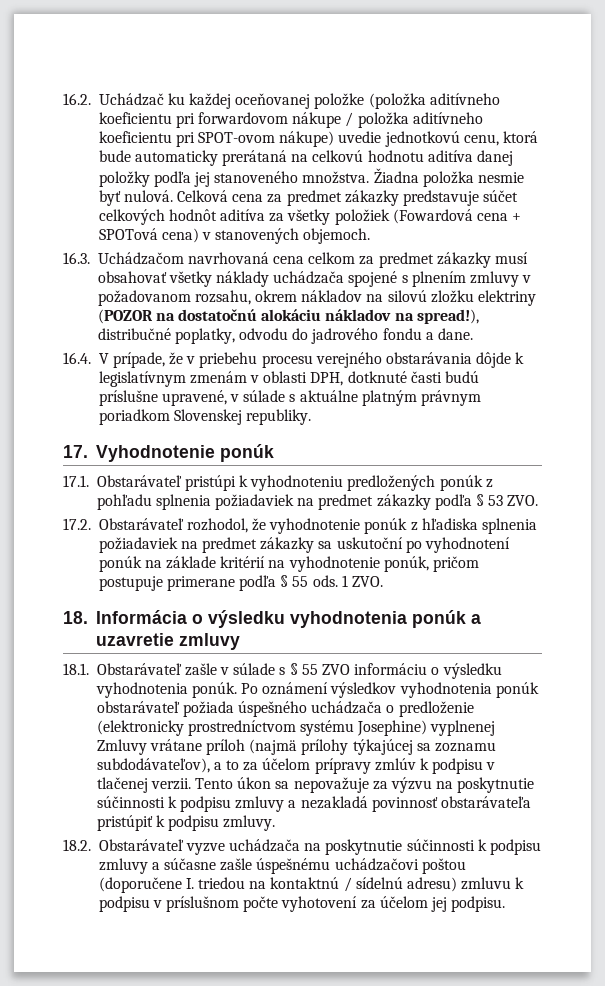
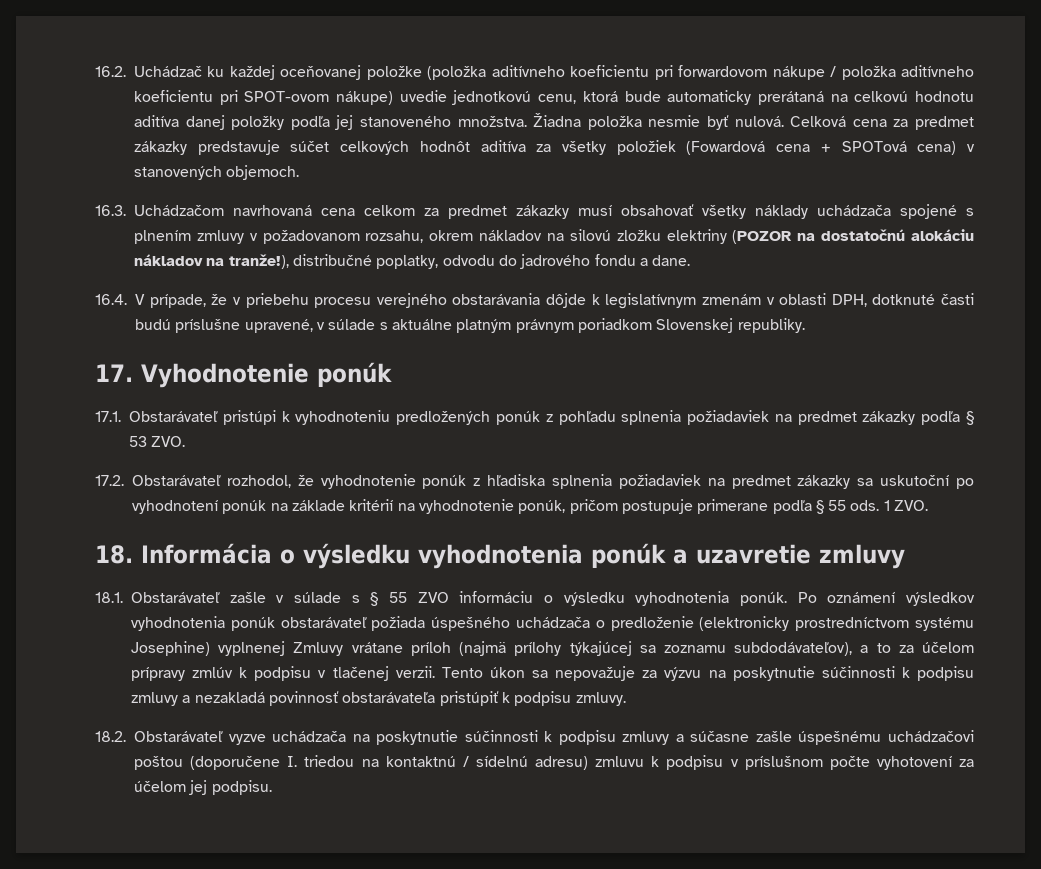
- 16.3. Uchádzačom navrhovaná cena celkom za predmet zákazky musí obsahovať všetky náklady uchádzača spojené s plnením zmluvy v požadovanom rozsahu, okrem nákladov na silovú zložku elektriny (POZOR na dostatočnú alokáciu nákladov na spread!), distribučné poplatky, odvodu do jadrového fondu a dane.
+ 16.3. Uchádzačom navrhovaná cena celkom za predmet zákazky musí obsahovať všetky náklady uchádzača spojené s plnením zmluvy v požadovanom rozsahu, okrem nákladov na silovú zložku elektriny (POZOR na dostatočnú alokáciu nákladov na tranže!), distribučné poplatky, odvodu do jadrového fondu a dane.

